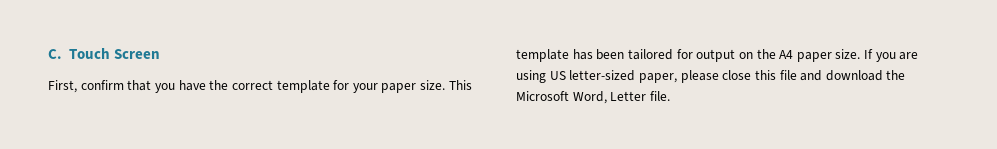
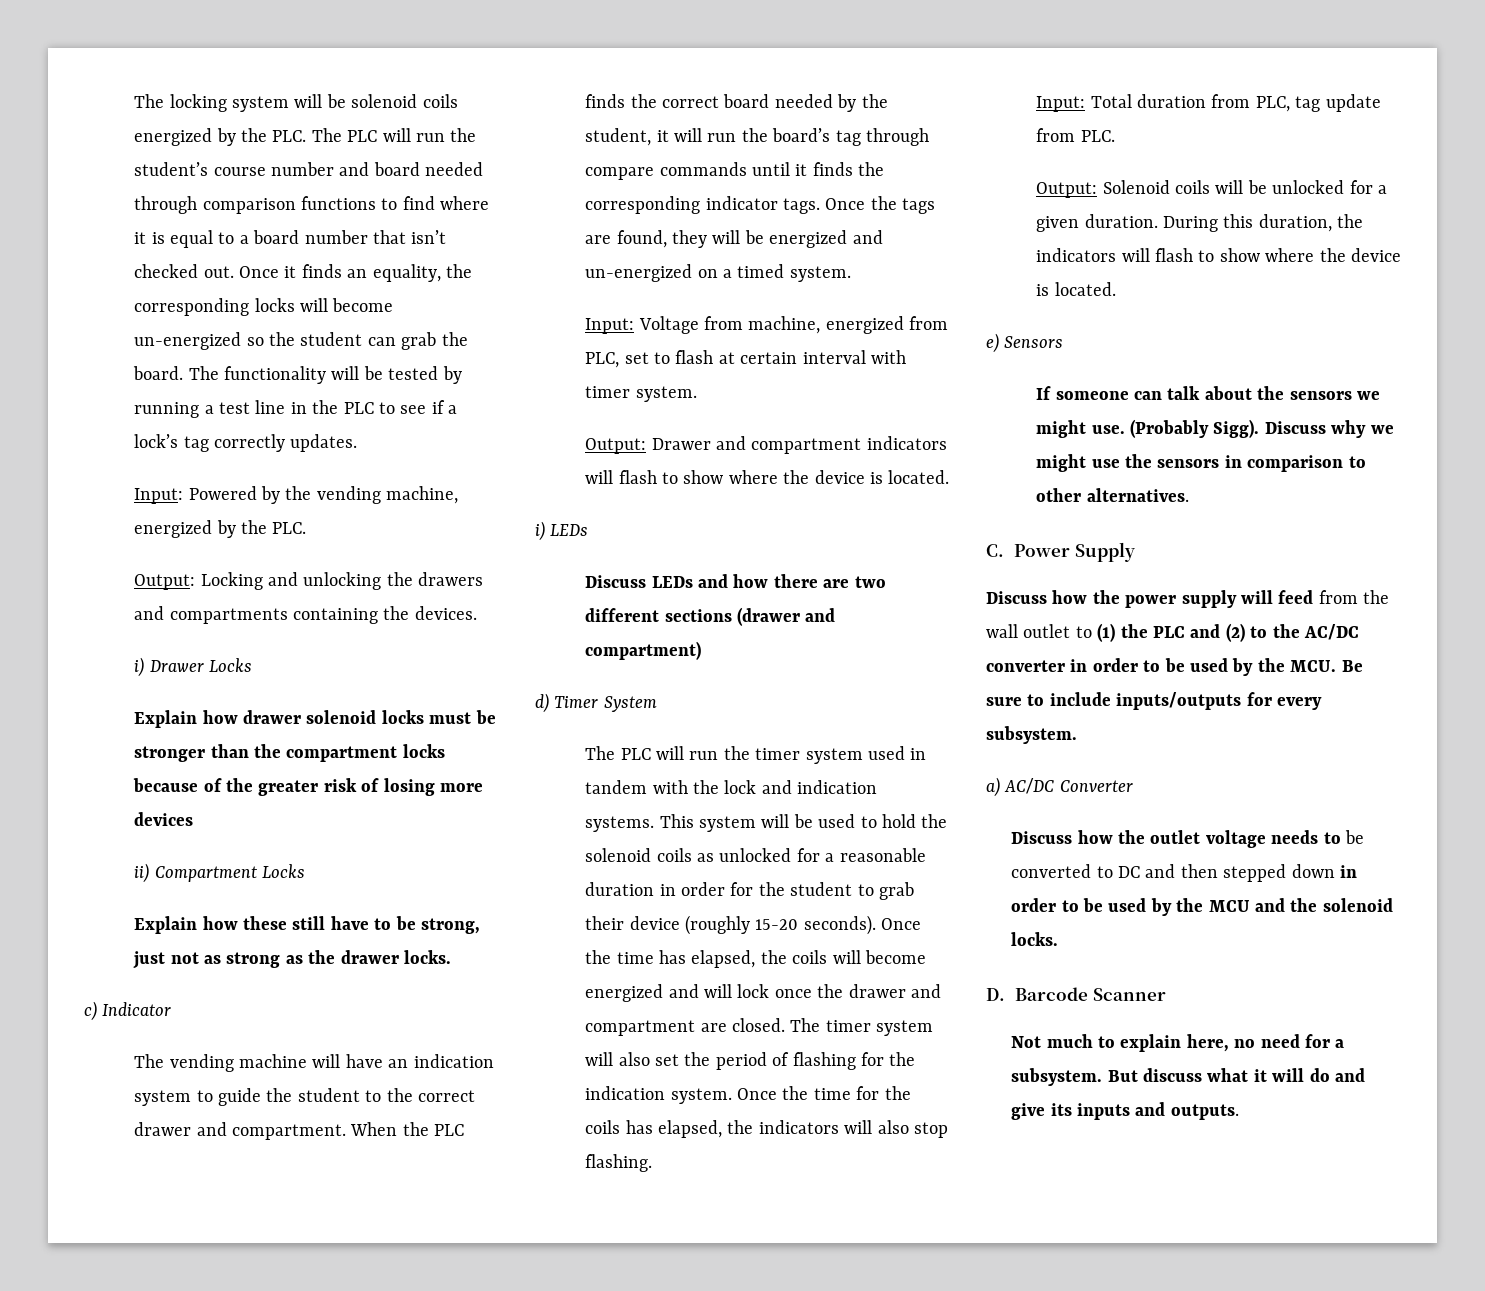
- C. Touch Screen
- First, confirm that you have the correct template for your paper size. This template has been tailored for output on the A4 paper size. If you are using US letter-sized paper, please close this file and download the Microsoft Word, Letter file.
+ The locking system will be solenoid coils energized by the PLC. The PLC will run the student’s course number and board needed through comparison functions to find where it is equal to a board number that isn’t checked out. Once it finds an equality, the corresponding locks will become un-energized so the student can grab the board. The functionality will be tested by running a test line in the PLC to see if a lock’s tag correctly updates.
+ Input: Powered by the vending machine, energized by the PLC.
+ Output: Locking and unlocking the drawers and compartments containing the devices.
+ i) Drawer Locks
+ Explain how drawer solenoid locks must be stronger than the compartment locks because of the greater risk of losing more devices
+ ii) Compartment Locks
+ Explain how these still have to be strong, just not as strong as the drawer locks.
+ c) Indicator
+ The vending machine will have an indication system to guide the student to the correct drawer and compartment. When the PLC finds the correct board needed by the student, it will run the board’s tag through compare commands until it finds the corresponding indicator tags. Once the tags are found, they will be energized and un-energized on a timed system.
+ Input: Voltage from machine, energized from PLC, set to flash at certain interval with timer system.
+ Output: Drawer and compartment indicators will flash to show where the device is located.
+ i) LEDs
+ Discuss LEDs and how there are two different sections (drawer and compartment)
+ d) Timer System
+ The PLC will run the timer system used in tandem with the lock and indication systems. This system will be used to hold the solenoid coils as unlocked for a reasonable duration in order for the student to grab their device (roughly 15-20 seconds). Once the time has elapsed, the coils will become energized and will lock once the drawer and compartment are closed. The timer system will also set the period of flashing for the indication system. Once the time for the coils has elapsed, the indicators will also stop flashing.
+ Input: Total duration from PLC, tag update from PLC.
+ Output: Solenoid coils will be unlocked for a given duration. During this duration, the indicators will flash to show where the device is located.
+ e) Sensors
+ If someone can talk about the sensors we might use. (Probably Sigg). Discuss why we might use the sensors in comparison to other alternatives.
+ C. Power Supply
+ Discuss how the power supply will feed from the wall outlet to (1) the PLC and (2) to the AC/DC converter in order to be used by the MCU. Be sure to include inputs/outputs for every subsystem.
+ a) AC/DC Converter
+ Discuss how the outlet voltage needs to be converted to DC and then stepped down in order to be used by the MCU and the solenoid locks.
+ D. Barcode Scanner
+ Not much to explain here, no need for a subsystem. But discuss what it will do and give its inputs and outputs.

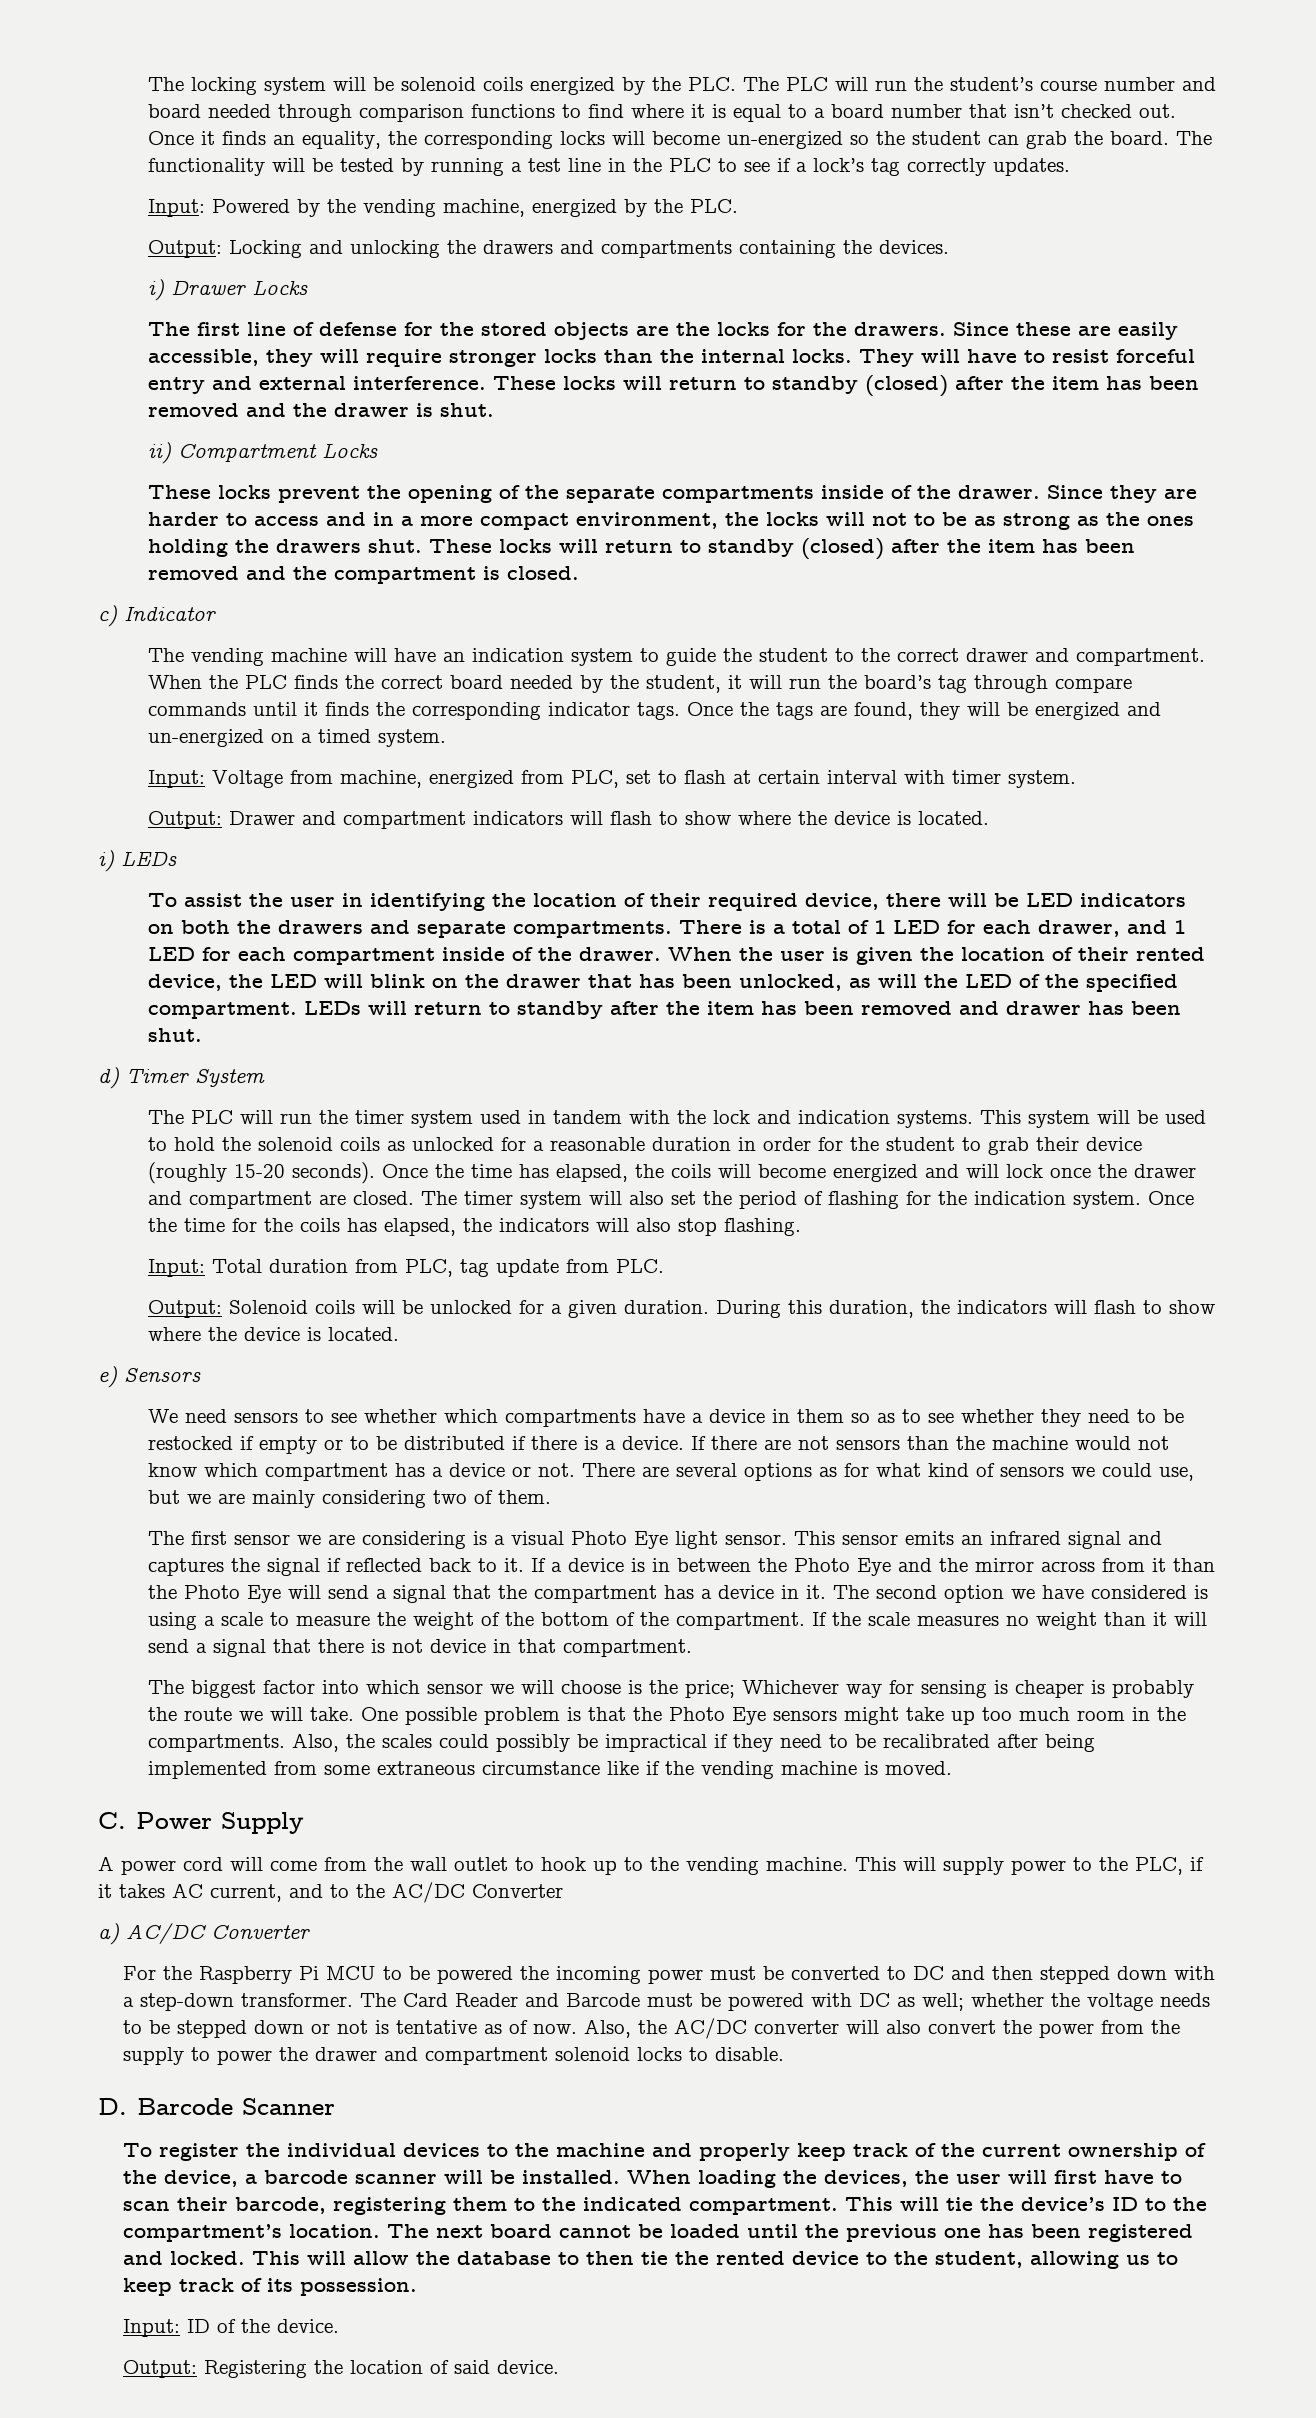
- Explain how drawer solenoid locks must be stronger than the compartment locks because of the greater risk of losing more devices
+ The first line of defense for the stored objects are the locks for the drawers. Since these are easily accessible, they will require stronger locks than the internal locks. They will have to resist forceful entry and external interference. These locks will return to standby (closed) after the item has been removed and the drawer is shut.
  ii) Compartment Locks
- Explain how these still have to be strong, just not as strong as the drawer locks.
+ These locks prevent the opening of the separate compartments inside of the drawer. Since they are harder to access and in a more compact environment, the locks will not to be as strong as the ones holding the drawers shut. These locks will return to standby (closed) after the item has been removed and the compartment is closed.
- Discuss LEDs and how there are two different sections (drawer and compartment)
+ To assist the user in identifying the location of their required device, there will be LED indicators on both the drawers and separate compartments. There is a total of 1 LED for each drawer, and 1 LED for each compartment inside of the drawer. When the user is given the location of their rented device, the LED will blink on the drawer that has been unlocked, as will the LED of the specified compartment. LEDs will return to standby after the item has been removed and drawer has been shut.
- If someone can talk about the sensors we might use. (Probably Sigg). Discuss why we might use the sensors in comparison to other alternatives.
+ We need sensors to see whether which compartments have a device in them so as to see whether they need to be restocked if empty or to be distributed if there is a device. If there are not sensors than the machine would not know which compartment has a device or not. There are several options as for what kind of sensors we could use, but we are mainly considering two of them.
+ The first sensor we are considering is a visual Photo Eye light sensor. This sensor emits an infrared signal and captures the signal if reflected back to it. If a device is in between the Photo Eye and the mirror across from it than the Photo Eye will send a signal that the compartment has a device in it. The second option we have considered is using a scale to measure the weight of the bottom of the compartment. If the scale measures no weight than it will send a signal that there is not device in that compartment.
+ The biggest factor into which sensor we will choose is the price; Whichever way for sensing is cheaper is probably the route we will take. One possible problem is that the Photo Eye sensors might take up too much room in the compartments. Also, the scales could possibly be impractical if they need to be recalibrated after being implemented from some extraneous circumstance like if the vending machine is moved.
  C. Power Supply
- Discuss how the power supply will feed from the wall outlet to (1) the PLC and (2) to the AC/DC converter in order to be used by the MCU. Be sure to include inputs/outputs for every subsystem.
+ A power cord will come from the wall outlet to hook up to the vending machine. This will supply power to the PLC, if it takes AC current, and to the AC/DC Converter
  a) AC/DC Converter
- Discuss how the outlet voltage needs to be converted to DC and then stepped down in order to be used by the MCU and the solenoid locks.
+ For the Raspberry Pi MCU to be powered the incoming power must be converted to DC and then stepped down with a step-down transformer. The Card Reader and Barcode must be powered with DC as well; whether the voltage needs to be stepped down or not is tentative as of now. Also, the AC/DC converter will also convert the power from the supply to power the drawer and compartment solenoid locks to disable.
  D. Barcode Scanner
- Not much to explain here, no need for a subsystem. But discuss what it will do and give its inputs and outputs.
+ To register the individual devices to the machine and properly keep track of the current ownership of the device, a barcode scanner will be installed. When loading the devices, the user will first have to scan their barcode, registering them to the indicated compartment. This will tie the device’s ID to the compartment’s location. The next board cannot be loaded until the previous one has been registered and locked. This will allow the database to then tie the rented device to the student, allowing us to keep track of its possession.
+ Input: ID of the device.
+ Output: Registering the location of said device.

